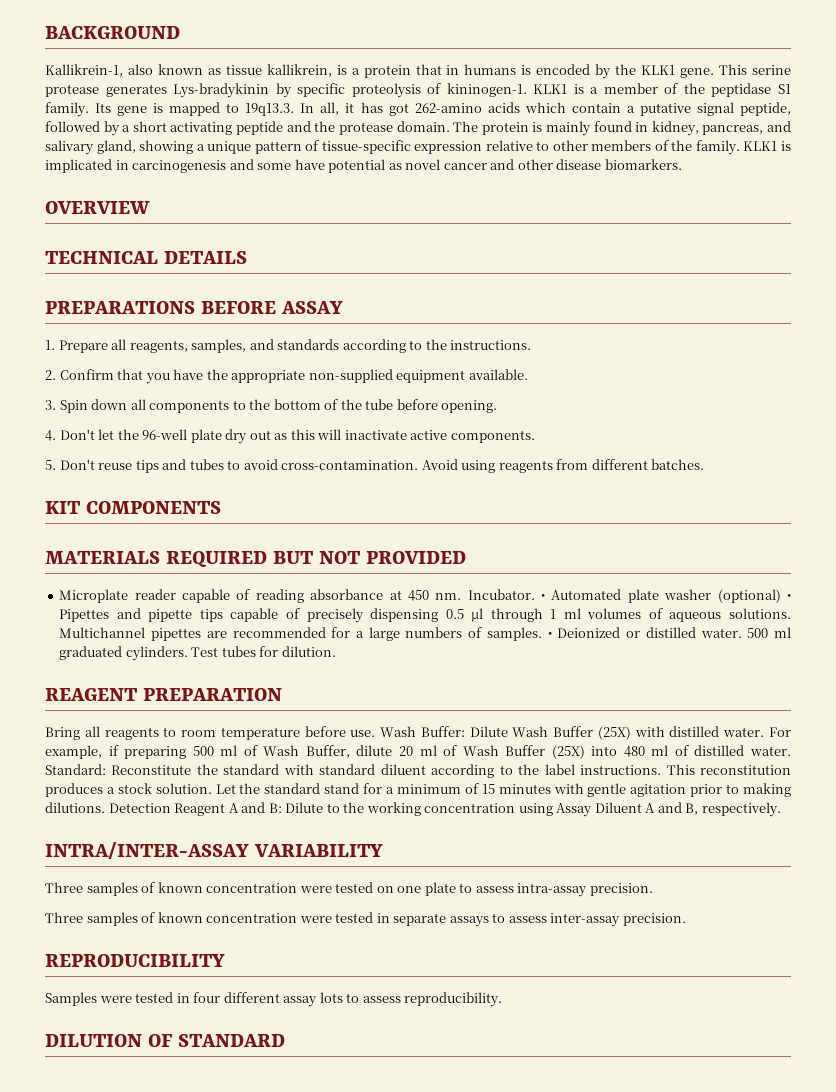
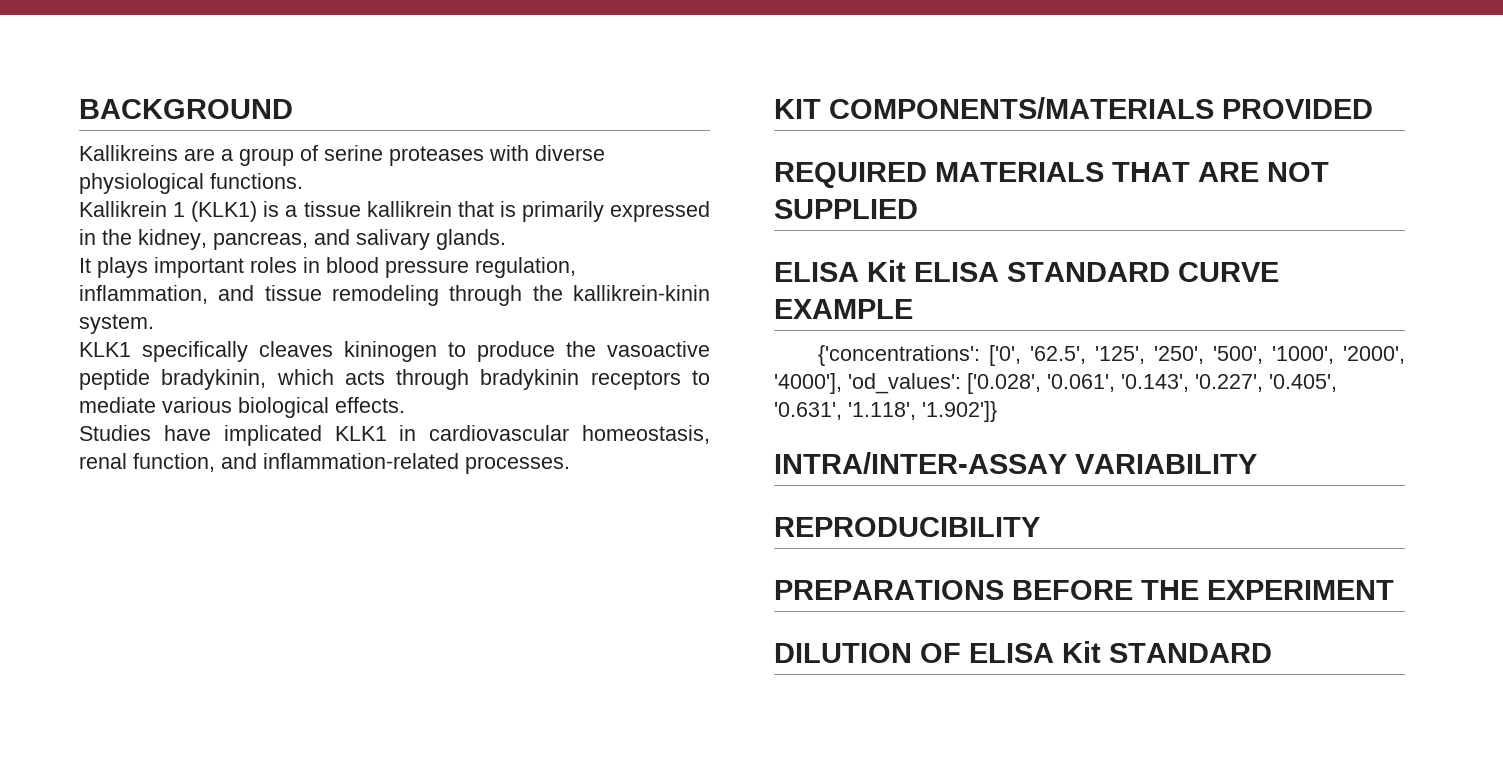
- Kallikrein-1, also known as tissue kallikrein, is a protein that in humans is encoded by the KLK1 gene. This serine protease generates Lys-bradykinin by specific proteolysis of kininogen-1. KLK1 is a member of the peptidase S1 family. Its gene is mapped to 19q13.3. In all, it has got 262-amino acids which contain a putative signal peptide, followed by a short activating peptide and the protease domain. The protein is mainly found in kidney, pancreas, and salivary gland, showing a unique pattern of tissue-specific expression relative to other members of the family. KLK1 is implicated in carcinogenesis and some have potential as novel cancer and other disease biomarkers.
- OVERVIEW
- TECHNICAL DETAILS
- PREPARATIONS BEFORE ASSAY
- 1. Prepare all reagents, samples, and standards according to the instructions.
- 2. Confirm that you have the appropriate non-supplied equipment available.
- 3. Spin down all components to the bottom of the tube before opening.
- 4. Don't let the 96-well plate dry out as this will inactivate active components.
- 5. Don't reuse tips and tubes to avoid cross-contamination. Avoid using reagents from different batches.
- KIT COMPONENTS
- MATERIALS REQUIRED BUT NOT PROVIDED
- Microplate reader capable of reading absorbance at 450 nm. Incubator. • Automated plate washer (optional) • Pipettes and pipette tips capable of precisely dispensing 0.5 µl through 1 ml volumes of aqueous solutions. Multichannel pipettes are recommended for a large numbers of samples. • Deionized or distilled water. 500 ml graduated cylinders. Test tubes for dilution.
- REAGENT PREPARATION
- Bring all reagents to room temperature before use. Wash Buffer: Dilute Wash Buffer (25X) with distilled water. For example, if preparing 500 ml of Wash Buffer, dilute 20 ml of Wash Buffer (25X) into 480 ml of distilled water. Standard: Reconstitute the standard with standard diluent according to the label instructions. This reconstitution produces a stock solution. Let the standard stand for a minimum of 15 minutes with gentle agitation prior to making dilutions. Detection Reagent A and B: Dilute to the working concentration using Assay Diluent A and B, respectively.
+ Kallikreins are a group of serine proteases with diverse physiological functions.
+ Kallikrein 1 (KLK1) is a tissue kallikrein that is primarily expressed in the kidney, pancreas, and salivary glands.
+ It plays important roles in blood pressure regulation, inflammation, and tissue remodeling through the kallikrein-kinin system.
+ KLK1 specifically cleaves kininogen to produce the vasoactive peptide bradykinin, which acts through bradykinin receptors to mediate various biological effects.
+ Studies have implicated KLK1 in cardiovascular homeostasis, renal function, and inflammation-related processes.
+ KIT COMPONENTS/MATERIALS PROVIDED
+ REQUIRED MATERIALS THAT ARE NOT SUPPLIED
+ ELISA Kit ELISA STANDARD CURVE EXAMPLE
+ {'concentrations': ['0', '62.5', '125', '250', '500', '1000', '2000', '4000'], 'od_values': ['0.028', '0.061', '0.143', '0.227', '0.405', '0.631', '1.118', '1.902']}
  INTRA/INTER-ASSAY VARIABILITY
- Three samples of known concentration were tested on one plate to assess intra-assay precision.
- Three samples of known concentration were tested in separate assays to assess inter-assay precision.
  REPRODUCIBILITY
- Samples were tested in four different assay lots to assess reproducibility.
+ PREPARATIONS BEFORE THE EXPERIMENT
- DILUTION OF STANDARD
+ DILUTION OF ELISA Kit STANDARD

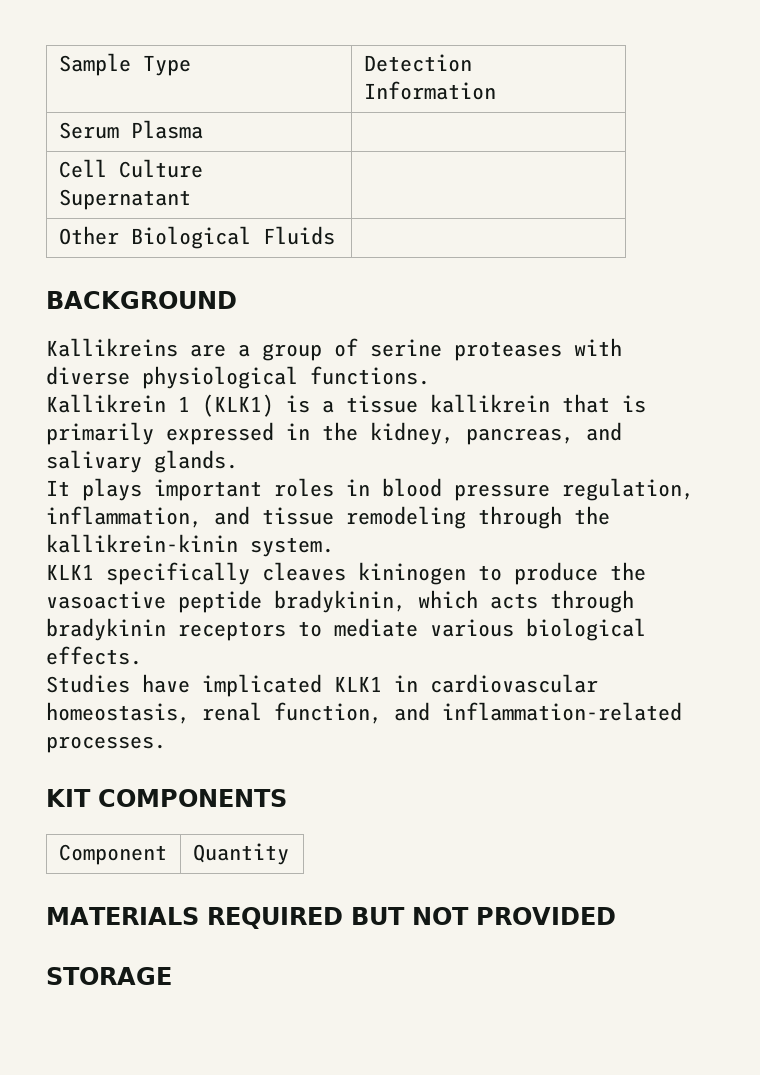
+ Sample Type | Detection Information
+ Serum Plasma |
+ Cell Culture Supernatant |
+ Other Biological Fluids |
- KIT COMPONENTS/MATERIALS PROVIDED
- REQUIRED MATERIALS THAT ARE NOT SUPPLIED
- ELISA Kit ELISA STANDARD CURVE EXAMPLE
- {'concentrations': ['0', '62.5', '125', '250', '500', '1000', '2000', '4000'], 'od_values': ['0.028', '0.061', '0.143', '0.227', '0.405', '0.631', '1.118', '1.902']}
- INTRA/INTER-ASSAY VARIABILITY
- REPRODUCIBILITY
- PREPARATIONS BEFORE THE EXPERIMENT
- DILUTION OF ELISA Kit STANDARD
+ KIT COMPONENTS
+ Component | Quantity
+ MATERIALS REQUIRED BUT NOT PROVIDED
+ STORAGE

